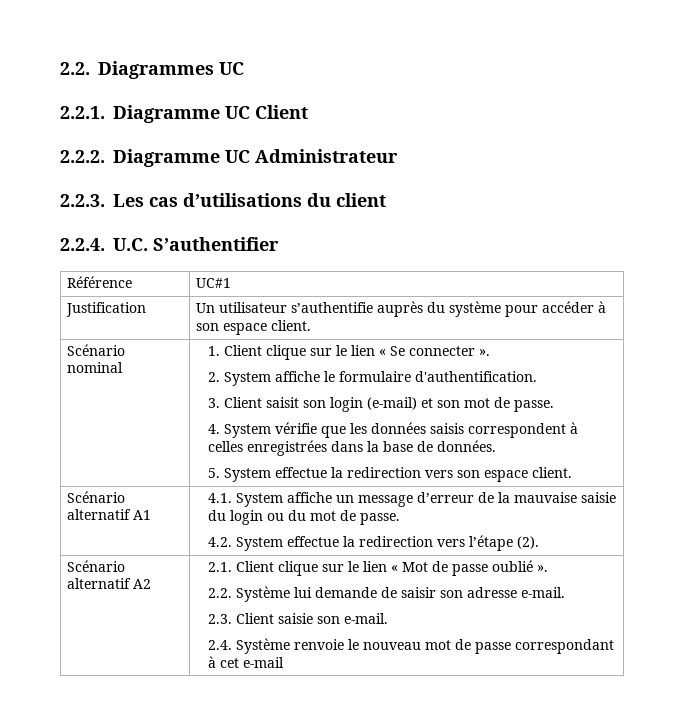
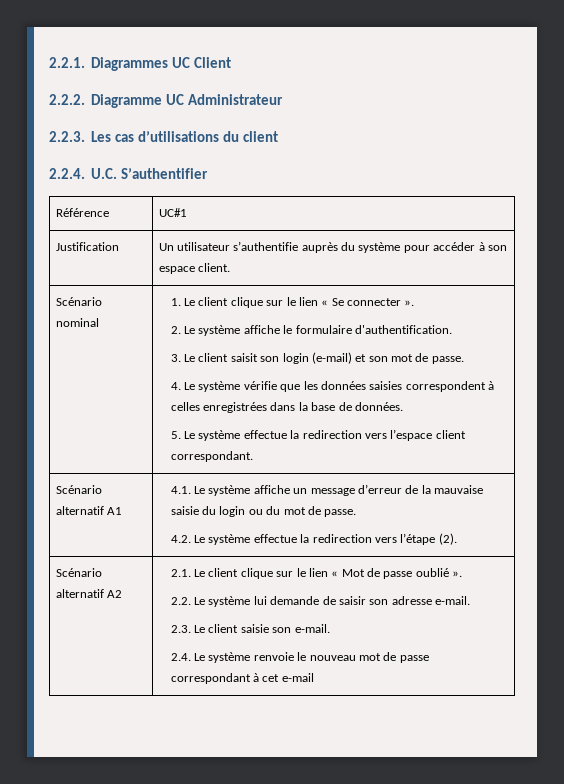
- 2.2. Diagrammes UC
- 2.2.1. Diagramme UC Client
+ 2.2.1. Diagrammes UC Client
- 1. Client clique sur le lien « Se connecter ».
+ 1. Le client clique sur le lien « Se connecter ».
- 2. System affiche le formulaire d'authentification.
+ 2. Le système affiche le formulaire d'authentification.
- 3. Client saisit son login (e-mail) et son mot de passe.
+ 3. Le client saisit son login (e-mail) et son mot de passe.
- 4. System vérifie que les données saisis correspondent à celles enregistrées dans la base de données.
+ 4. Le système vérifie que les données saisies correspondent à celles enregistrées dans la base de données.
- 5. System effectue la redirection vers son espace client.
+ 5. Le système effectue la redirection vers l’espace client correspondant.
- Scénario alternatif A1 | 4.1. System affiche un message d’erreur de la mauvaise saisie du login ou du mot de passe.
- 4.2. System effectue la redirection vers l’étape (2).
+ Scénario alternatif A1 | 4.1. Le système affiche un message d’erreur de la mauvaise saisie du login ou du mot de passe.
+ 4.2. Le système effectue la redirection vers l’étape (2).
- 2.1. Client clique sur le lien « Mot de passe oublié ».
+ 2.1. Le client clique sur le lien « Mot de passe oublié ».
- 2.2. Système lui demande de saisir son adresse e-mail.
+ 2.2. Le système lui demande de saisir son adresse e-mail.
- 2.3. Client saisie son e-mail.
+ 2.3. Le client saisie son e-mail.
- 2.4. Système renvoie le nouveau mot de passe correspondant à cet e-mail
+ 2.4. Le système renvoie le nouveau mot de passe correspondant à cet e-mail

